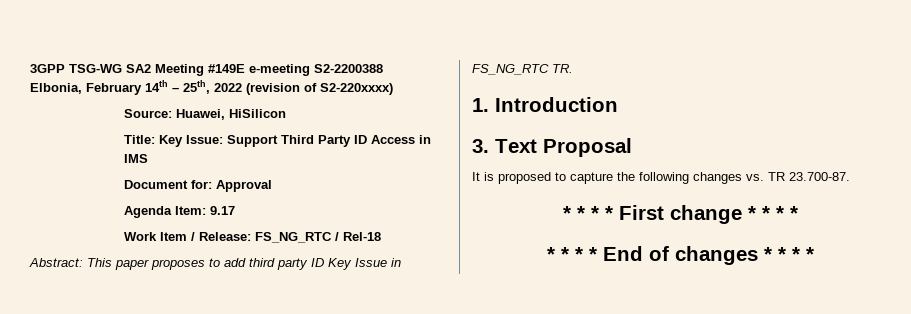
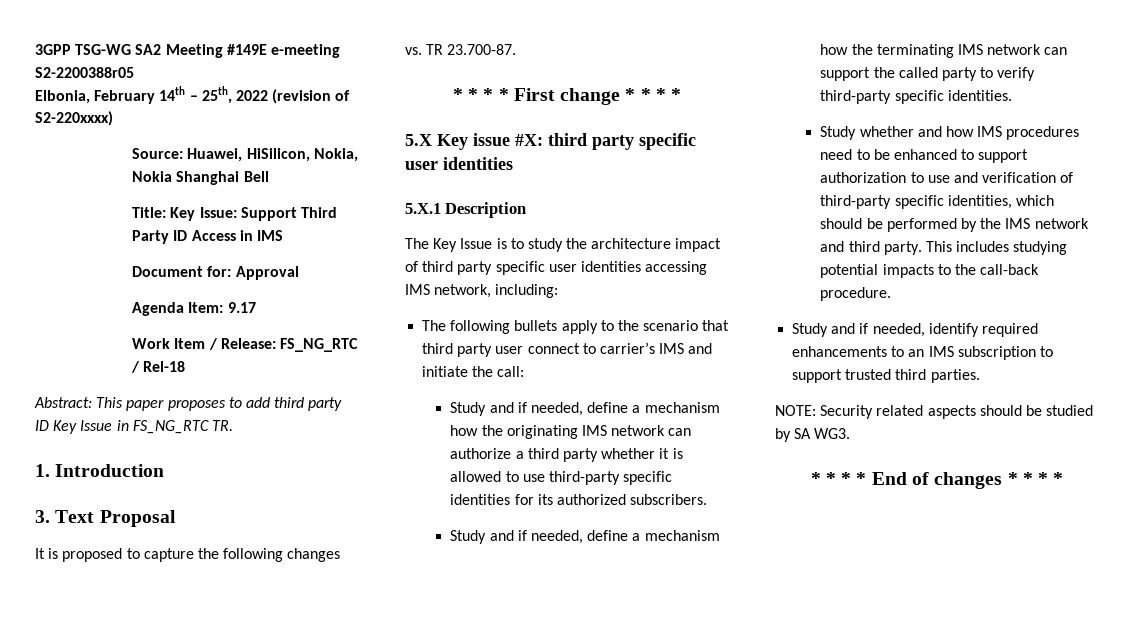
- 3GPP TSG-WG SA2 Meeting #149E e-meeting S2-2200388
+ 3GPP TSG-WG SA2 Meeting #149E e-meeting S2-2200388r05
- Source: Huawei, HiSilicon
+ Source: Huawei, HiSilicon, Nokia, Nokia Shanghai Bell
+ 5.X Key issue #X: third party specific user identities
+ 5.X.1 Description
+ The Key Issue is to study the architecture impact of third party specific user identities accessing IMS network, including:
+ The following bullets apply to the scenario that third party user connect to carrier’s IMS and initiate the call:
+ Study and if needed, define a mechanism how the originating IMS network can authorize a third party whether it is allowed to use third-party specific identities for its authorized subscribers.
+ Study and if needed, define a mechanism how the terminating IMS network can support the called party to verify third-party specific identities.
+ Study whether and how IMS procedures need to be enhanced to support authorization to use and verification of third-party specific identities, which should be performed by the IMS network and third party. This includes studying potential impacts to the call-back procedure.
+ Study and if needed, identify required enhancements to an IMS subscription to support trusted third parties.
+ NOTE: Security related aspects should be studied by SA WG3.

